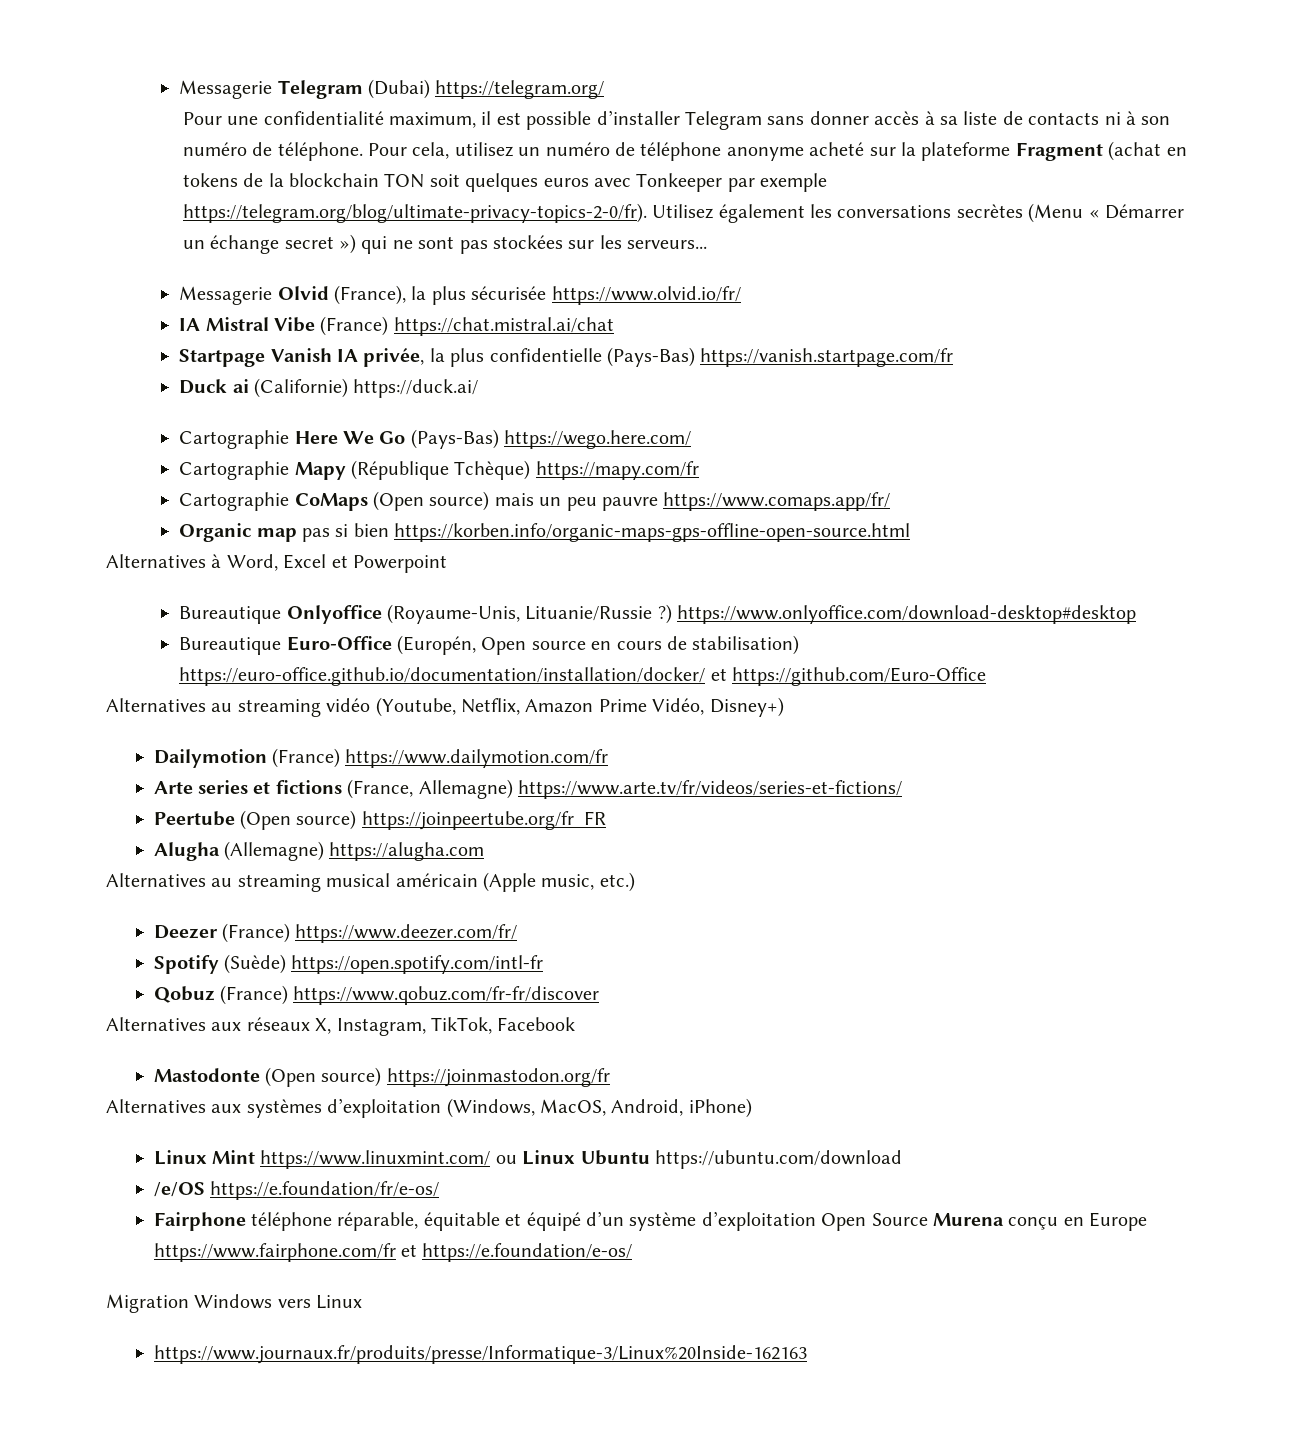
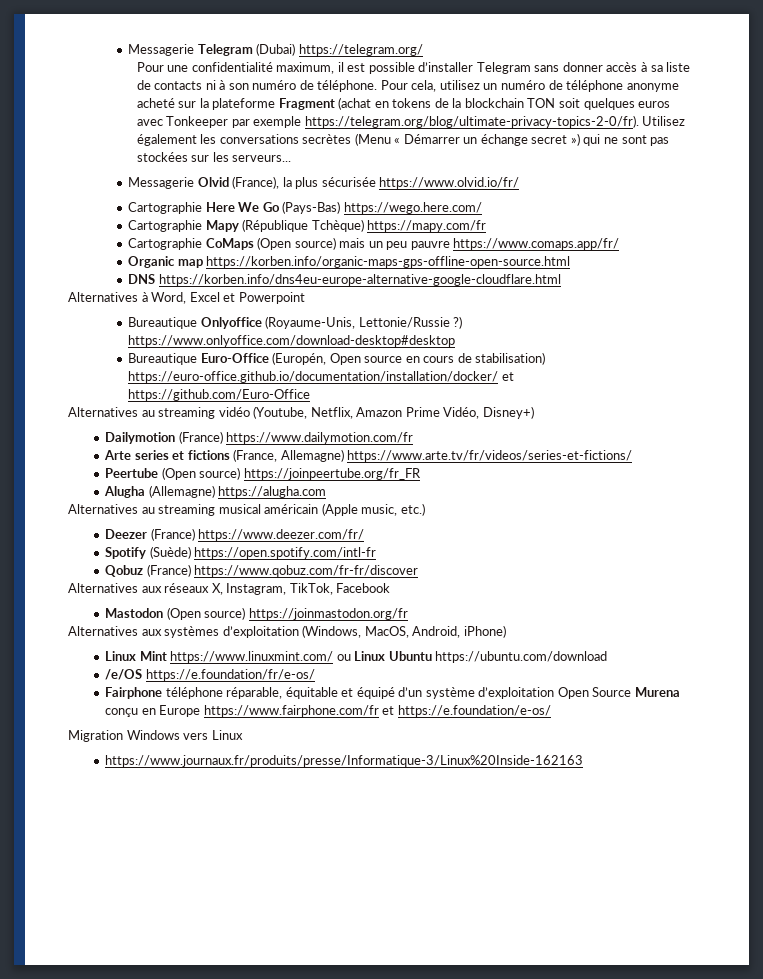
- IA Mistral Vibe (France) https://chat.mistral.ai/chat
- Startpage Vanish IA privée, la plus confidentielle (Pays-Bas) https://vanish.startpage.com/fr
- Duck ai (Californie) https://duck.ai/
- Organic map pas si bien https://korben.info/organic-maps-gps-offline-open-source.html
+ Organic map https://korben.info/organic-maps-gps-offline-open-source.html
+ DNS https://korben.info/dns4eu-europe-alternative-google-cloudflare.html
- Bureautique Onlyoffice (Royaume-Unis, Lituanie/Russie ?) https://www.onlyoffice.com/download-desktop#desktop
+ Bureautique Onlyoffice (Royaume-Unis, Lettonie/Russie ?) https://www.onlyoffice.com/download-desktop#desktop
- Mastodonte (Open source) https://joinmastodon.org/fr
+ Mastodon (Open source) https://joinmastodon.org/fr

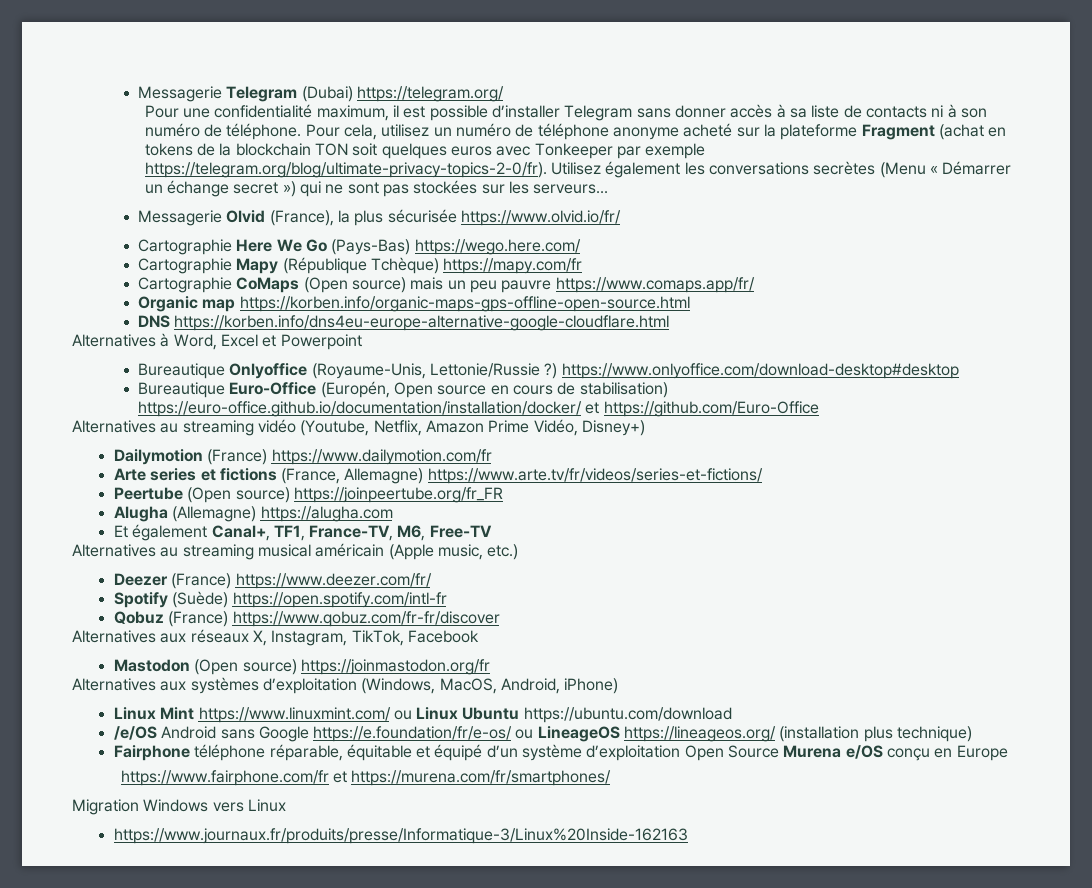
+ Et également Canal+, TF1, France-TV, M6, Free-TV
- /e/OS https://e.foundation/fr/e-os/
+ /e/OS Android sans Google https://e.foundation/fr/e-os/ ou LineageOS https://lineageos.org/ (installation plus technique)
- Fairphone téléphone réparable, équitable et équipé d’un système d’exploitation Open Source Murena conçu en Europe https://www.fairphone.com/fr et https://e.foundation/e-os/
+ Fairphone téléphone réparable, équitable et équipé d’un système d’exploitation Open Source Murena e/OS conçu en Europe
+ https://www.fairphone.com/fr et https://murena.com/fr/smartphones/

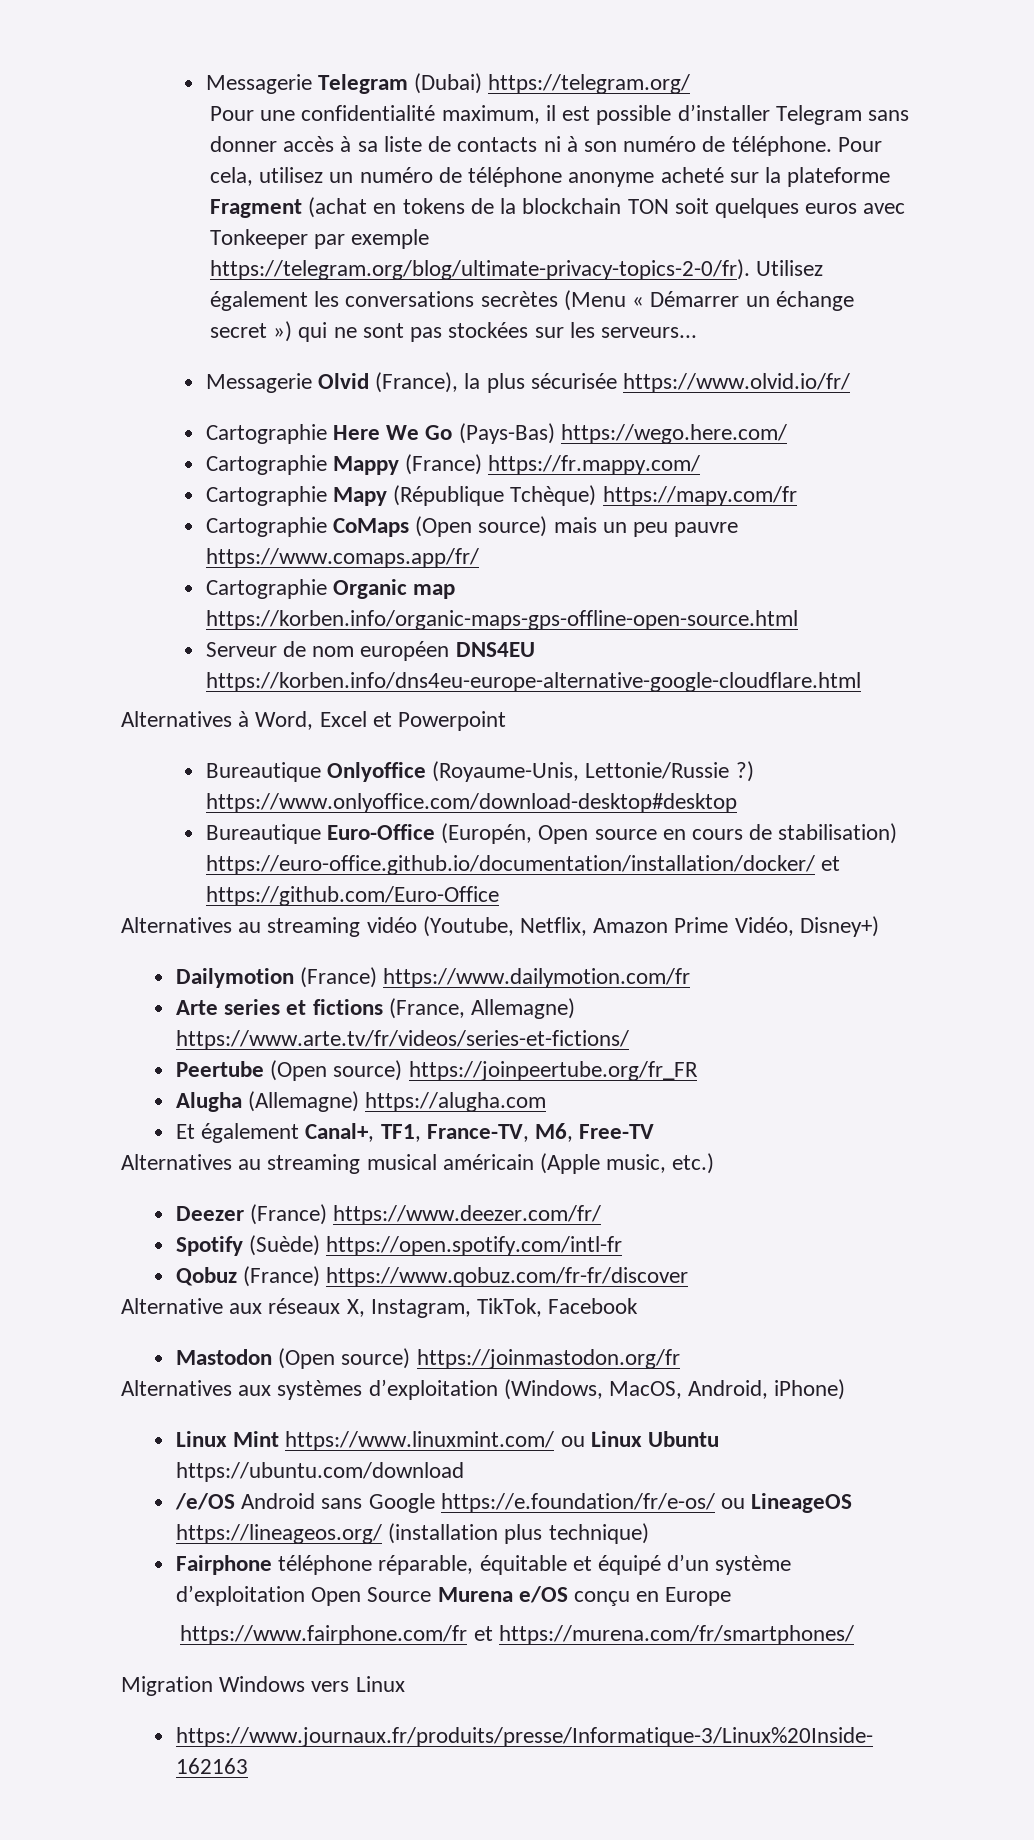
+ Cartographie Mappy (France) https://fr.mappy.com/
- Organic map https://korben.info/organic-maps-gps-offline-open-source.html
+ Cartographie Organic map https://korben.info/organic-maps-gps-offline-open-source.html
- DNS https://korben.info/dns4eu-europe-alternative-google-cloudflare.html
+ Serveur de nom européen DNS4EU https://korben.info/dns4eu-europe-alternative-google-cloudflare.html
- Alternatives aux réseaux X, Instagram, TikTok, Facebook
+ Alternative aux réseaux X, Instagram, TikTok, Facebook

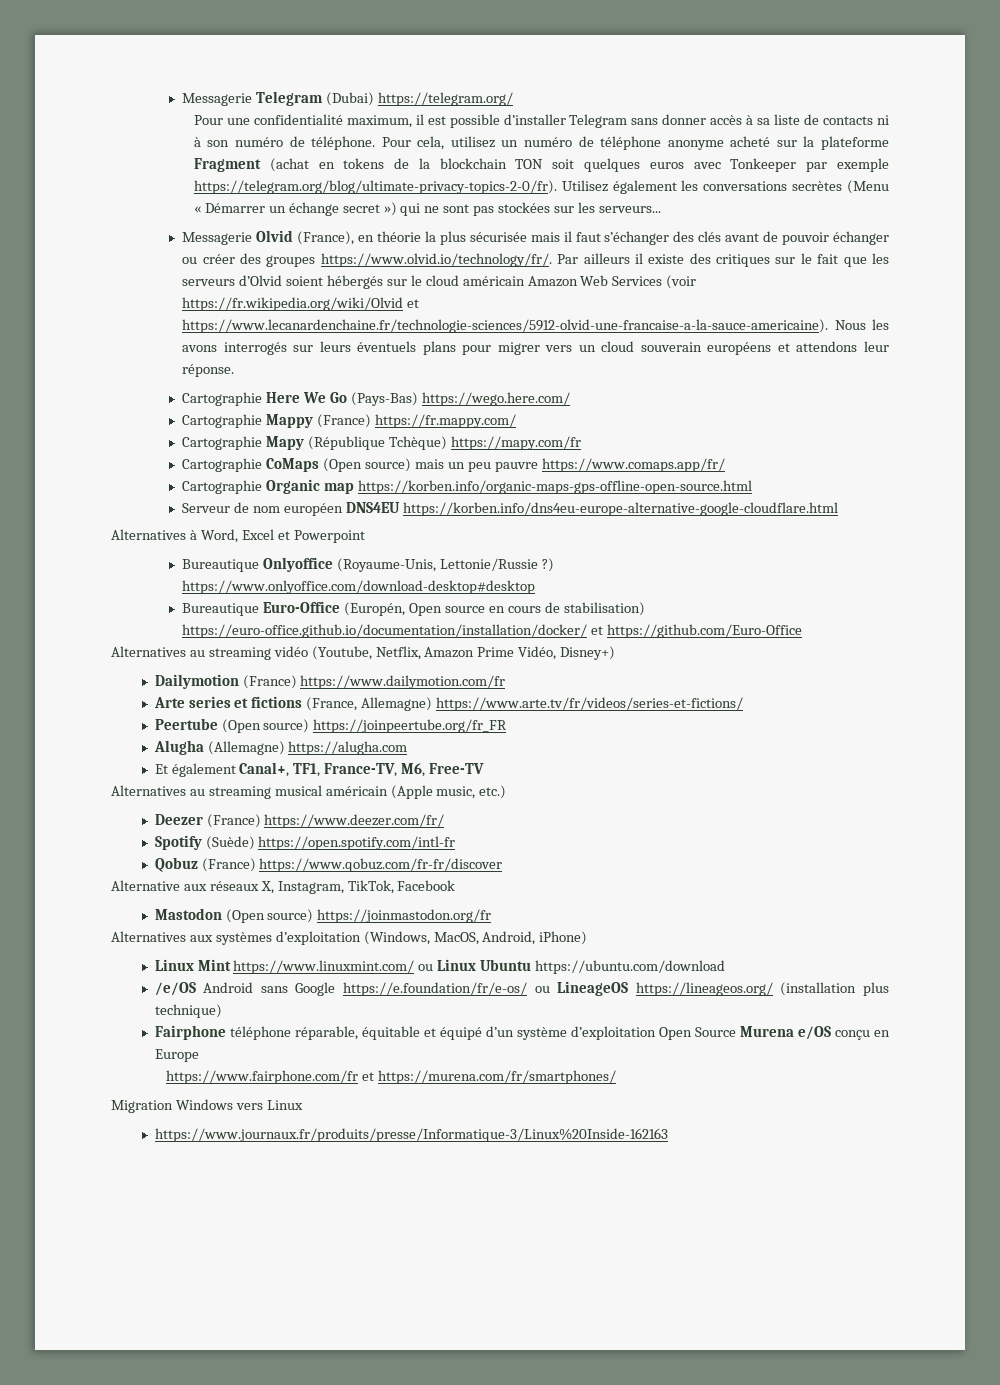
- Messagerie Olvid (France), la plus sécurisée https://www.olvid.io/fr/
+ Messagerie Olvid (France), en théorie la plus sécurisée mais il faut s’échanger des clés avant de pouvoir échanger ou créer des groupes https://www.olvid.io/technology/fr/. Par ailleurs il existe des critiques sur le fait que les serveurs d’Olvid soient hébergés sur le cloud américain Amazon Web Services (voir https://fr.wikipedia.org/wiki/Olvid et https://www.lecanardenchaine.fr/technologie-sciences/5912-olvid-une-francaise-a-la-sauce-americaine). Nous les avons interrogés sur leurs éventuels plans pour migrer vers un cloud souverain européens et attendons leur réponse.

